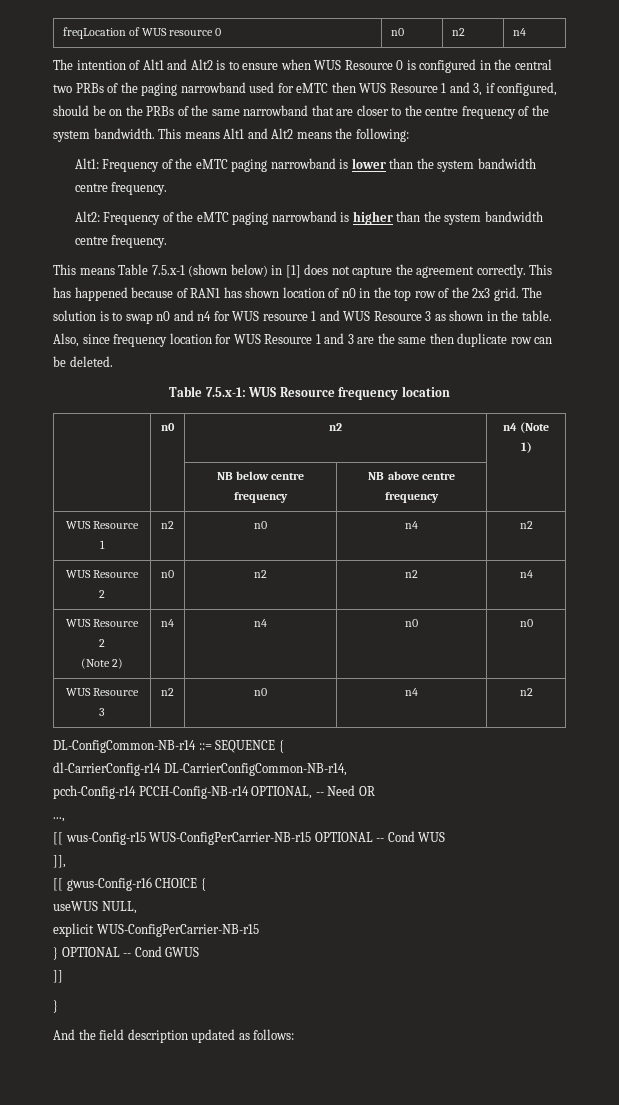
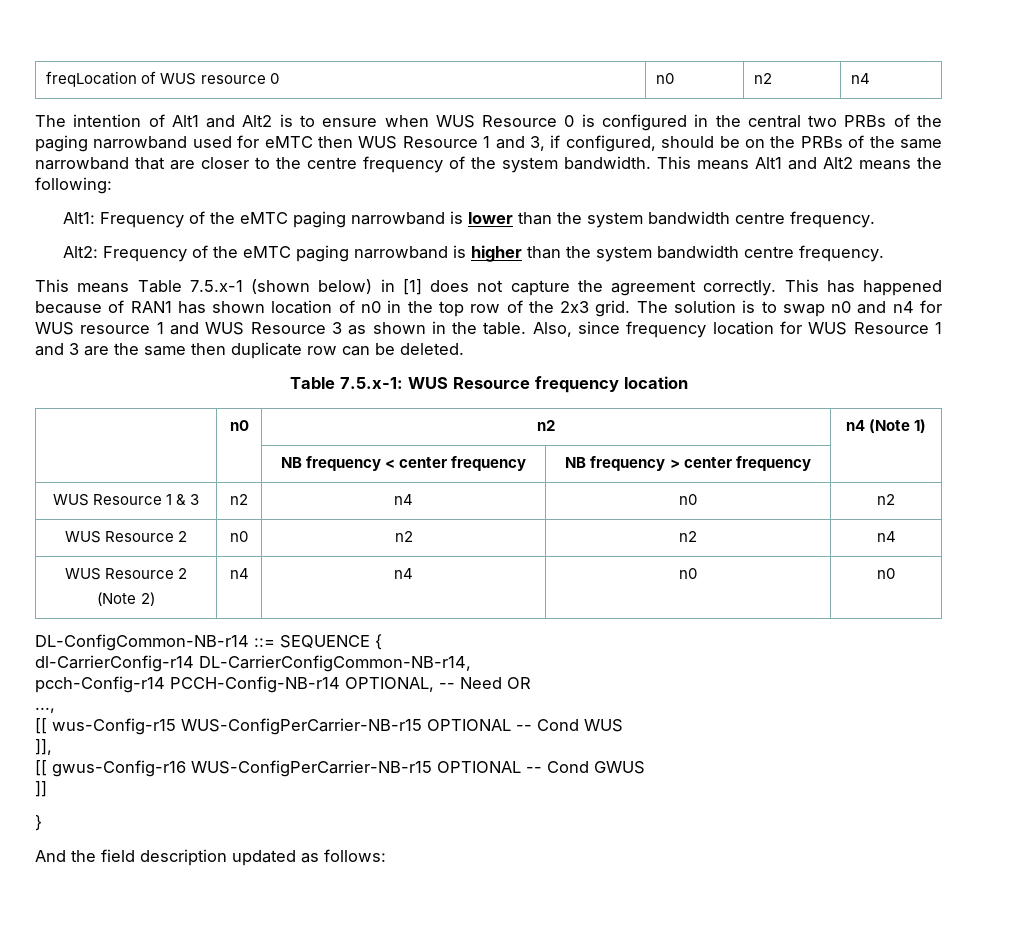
- | | NB below centre frequency | NB above centre frequency |
+ | | NB frequency < center frequency | NB frequency > center frequency |
- WUS Resource 1 | n2 | n0 | n4 | n2
+ WUS Resource 1 & 3 | n2 | n4 | n0 | n2
- WUS Resource 3 | n2 | n0 | n4 | n2
- [[ gwus-Config-r16 CHOICE {
- useWUS NULL,
- explicit WUS-ConfigPerCarrier-NB-r15
- } OPTIONAL -- Cond GWUS
+ [[ gwus-Config-r16 WUS-ConfigPerCarrier-NB-r15 OPTIONAL -- Cond GWUS

